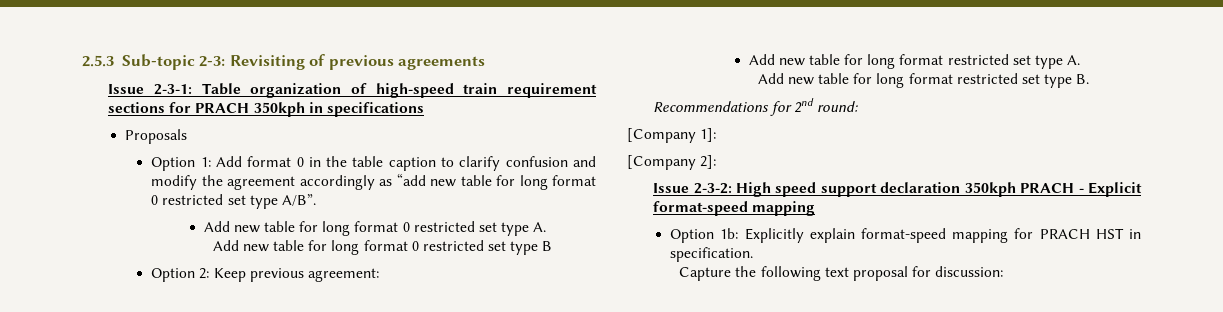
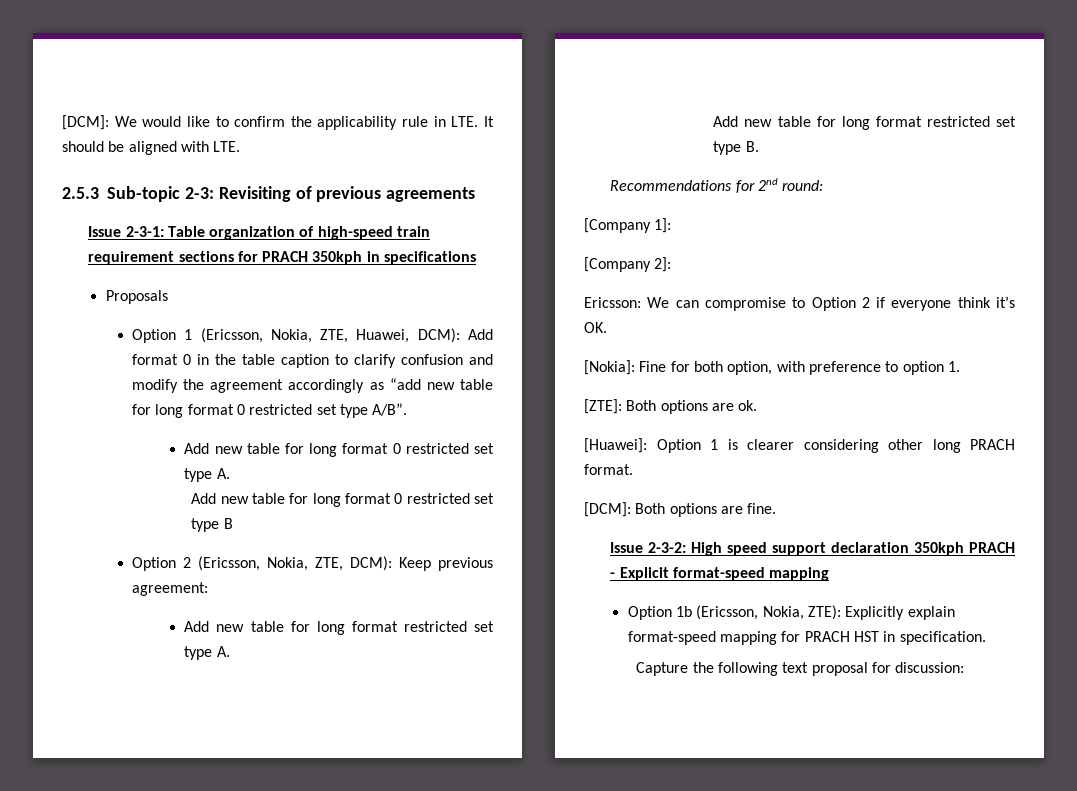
+ [DCM]: We would like to confirm the applicability rule in LTE. It should be aligned with LTE.
- Option 1: Add format 0 in the table caption to clarify confusion and modify the agreement accordingly as “add new table for long format 0 restricted set type A/B”.
+ Option 1 (Ericsson, Nokia, ZTE, Huawei, DCM): Add format 0 in the table caption to clarify confusion and modify the agreement accordingly as “add new table for long format 0 restricted set type A/B”.
- Option 2: Keep previous agreement:
+ Option 2 (Ericsson, Nokia, ZTE, DCM): Keep previous agreement:
+ Ericsson: We can compromise to Option 2 if everyone think it’s OK.
+ [Nokia]: Fine for both option, with preference to option 1.
+ [ZTE]: Both options are ok.
+ [Huawei]: Option 1 is clearer considering other long PRACH format.
+ [DCM]: Both options are fine.
- Option 1b: Explicitly explain format-speed mapping for PRACH HST in specification.
+ Option 1b (Ericsson, Nokia, ZTE): Explicitly explain format-speed mapping for PRACH HST in specification.

